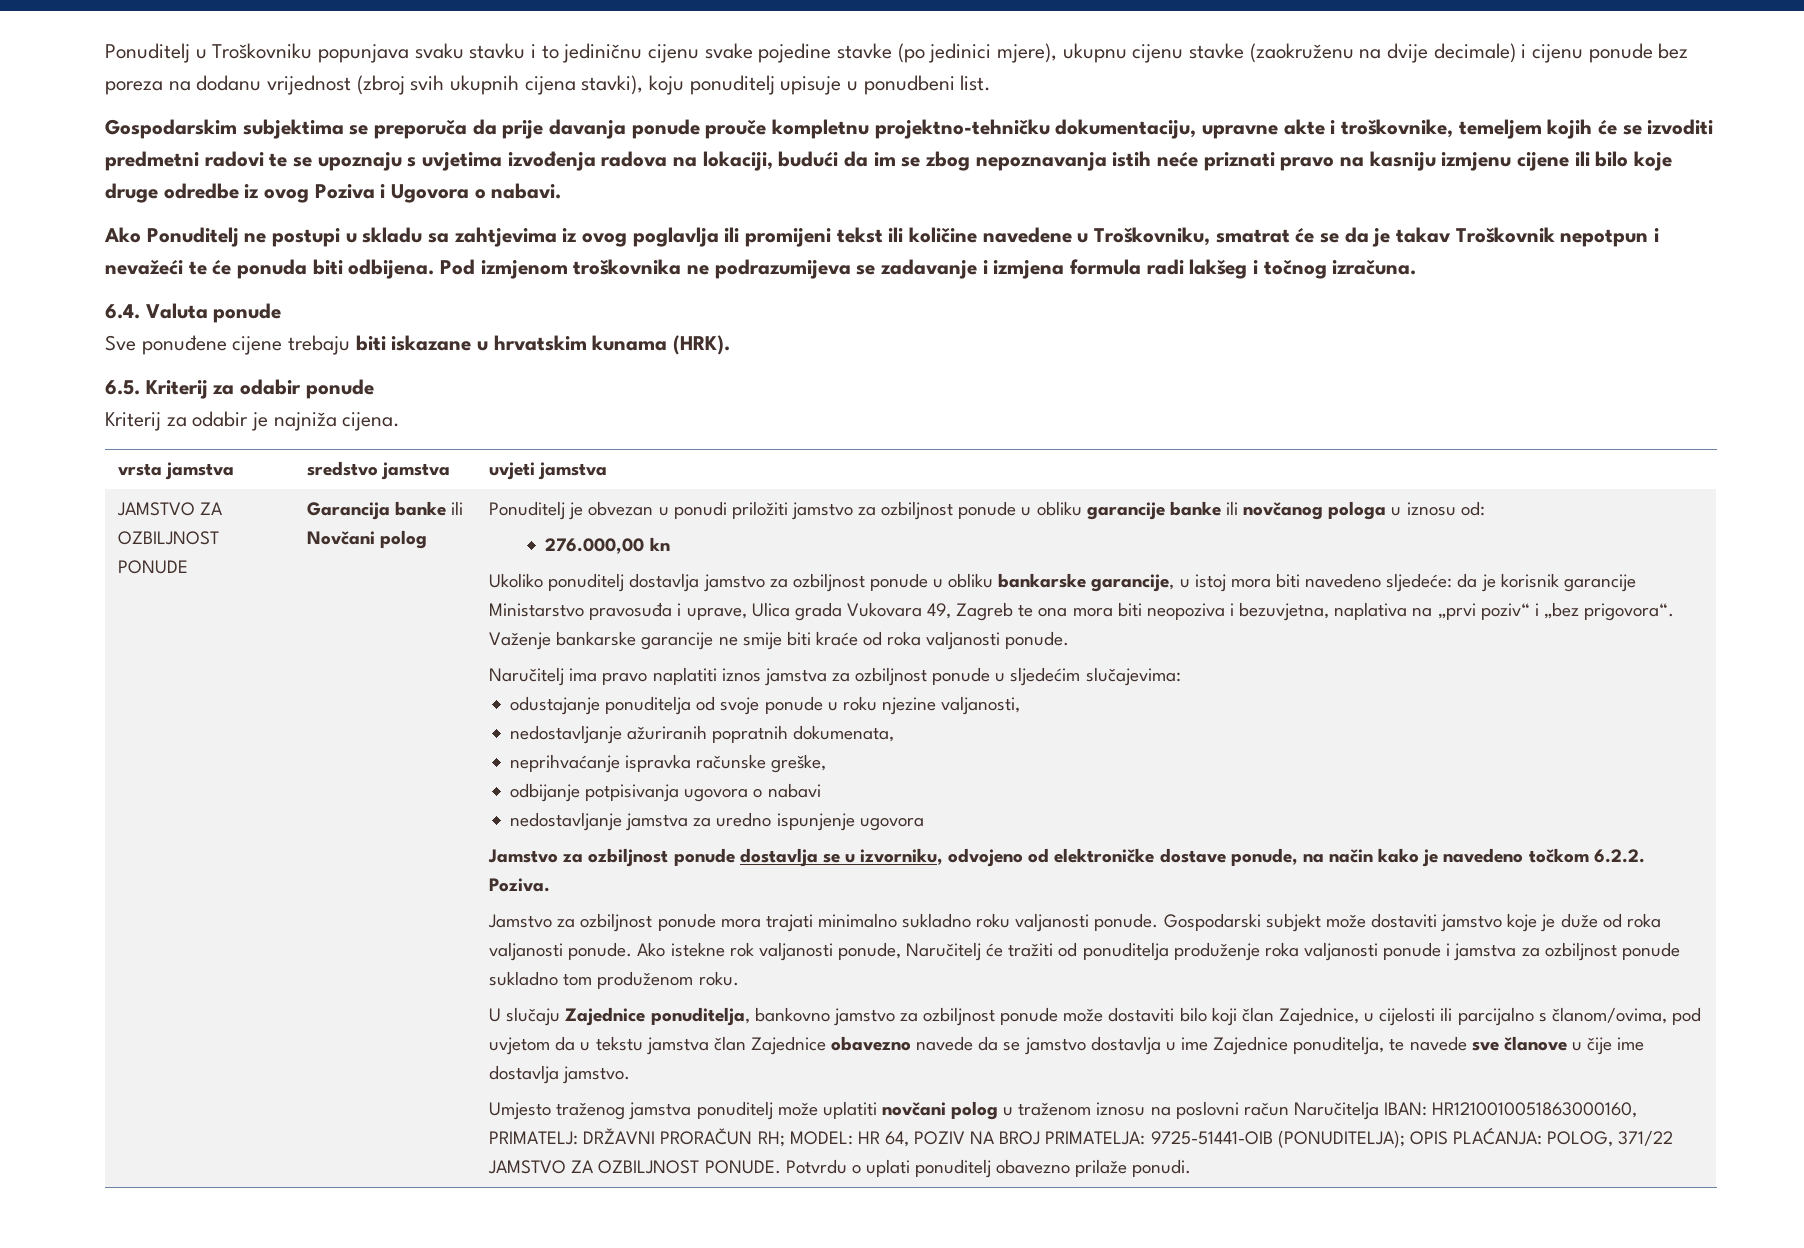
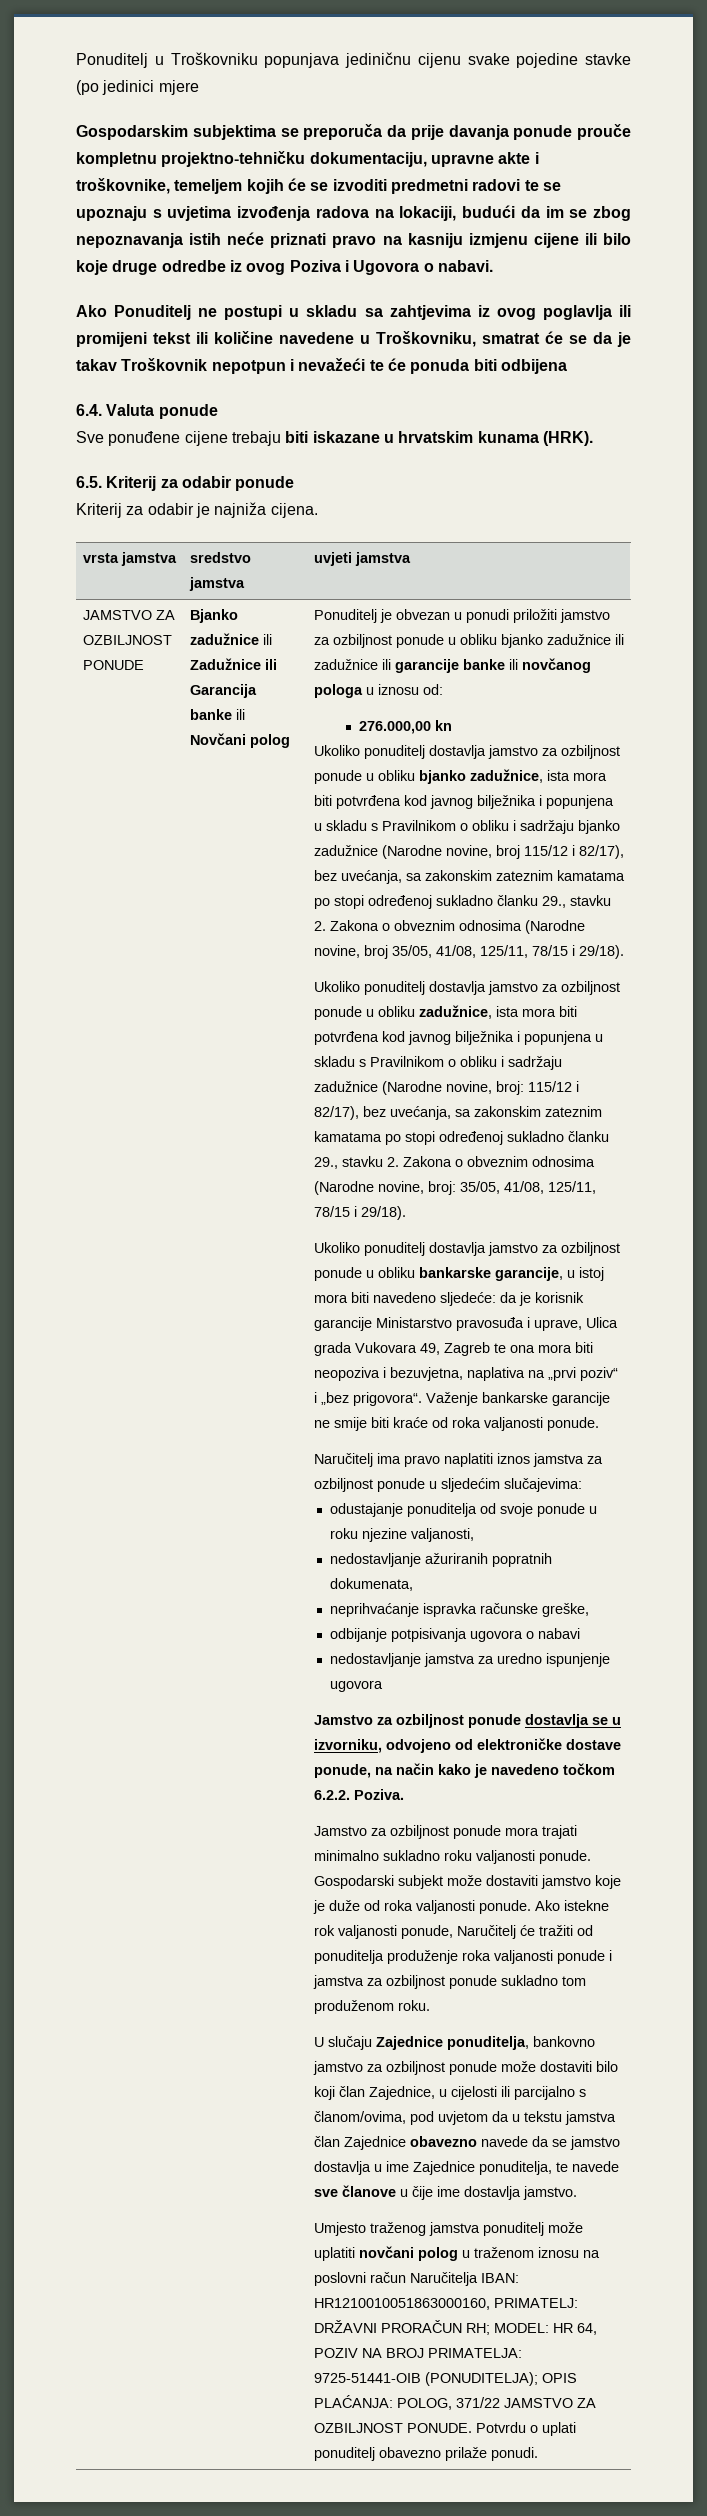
- Ponuditelj u Troškovniku popunjava svaku stavku i to jediničnu cijenu svake pojedine stavke (po jedinici mjere), ukupnu cijenu stavke (zaokruženu na dvije decimale) i cijenu ponude bez poreza na dodanu vrijednost (zbroj svih ukupnih cijena stavki), koju ponuditelj upisuje u ponudbeni list.
+ Ponuditelj u Troškovniku popunjava jediničnu cijenu svake pojedine stavke (po jedinici mjere
- Ako Ponuditelj ne postupi u skladu sa zahtjevima iz ovog poglavlja ili promijeni tekst ili količine navedene u Troškovniku, smatrat će se da je takav Troškovnik nepotpun i nevažeći te će ponuda biti odbijena. Pod izmjenom troškovnika ne podrazumijeva se zadavanje i izmjena formula radi lakšeg i točnog izračuna.
+ Ako Ponuditelj ne postupi u skladu sa zahtjevima iz ovog poglavlja ili promijeni tekst ili količine navedene u Troškovniku, smatrat će se da je takav Troškovnik nepotpun i nevažeći te će ponuda biti odbijena
- Garancija banke ili Novčani polog
+ Bjanko zadužnice ili Zadužnice ili Garancija banke ili Novčani polog
- Ponuditelj je obvezan u ponudi priložiti jamstvo za ozbiljnost ponude u obliku garancije banke ili novčanog pologa u iznosu od:
+ Ponuditelj je obvezan u ponudi priložiti jamstvo za ozbiljnost ponude u obliku bjanko zadužnice ili zadužnice ili garancije banke ili novčanog pologa u iznosu od:
+ Ukoliko ponuditelj dostavlja jamstvo za ozbiljnost ponude u obliku bjanko zadužnice, ista mora biti potvrđena kod javnog bilježnika i popunjena u skladu s Pravilnikom o obliku i sadržaju bjanko zadužnice (Narodne novine, broj 115/12 i 82/17), bez uvećanja, sa zakonskim zateznim kamatama po stopi određenoj sukladno članku 29., stavku 2. Zakona o obveznim odnosima (Narodne novine, broj 35/05, 41/08, 125/11, 78/15 i 29/18).
+ Ukoliko ponuditelj dostavlja jamstvo za ozbiljnost ponude u obliku zadužnice, ista mora biti potvrđena kod javnog bilježnika i popunjena u skladu s Pravilnikom o obliku i sadržaju zadužnice (Narodne novine, broj: 115/12 i 82/17), bez uvećanja, sa zakonskim zateznim kamatama po stopi određenoj sukladno članku 29., stavku 2. Zakona o obveznim odnosima (Narodne novine, broj: 35/05, 41/08, 125/11, 78/15 i 29/18).

